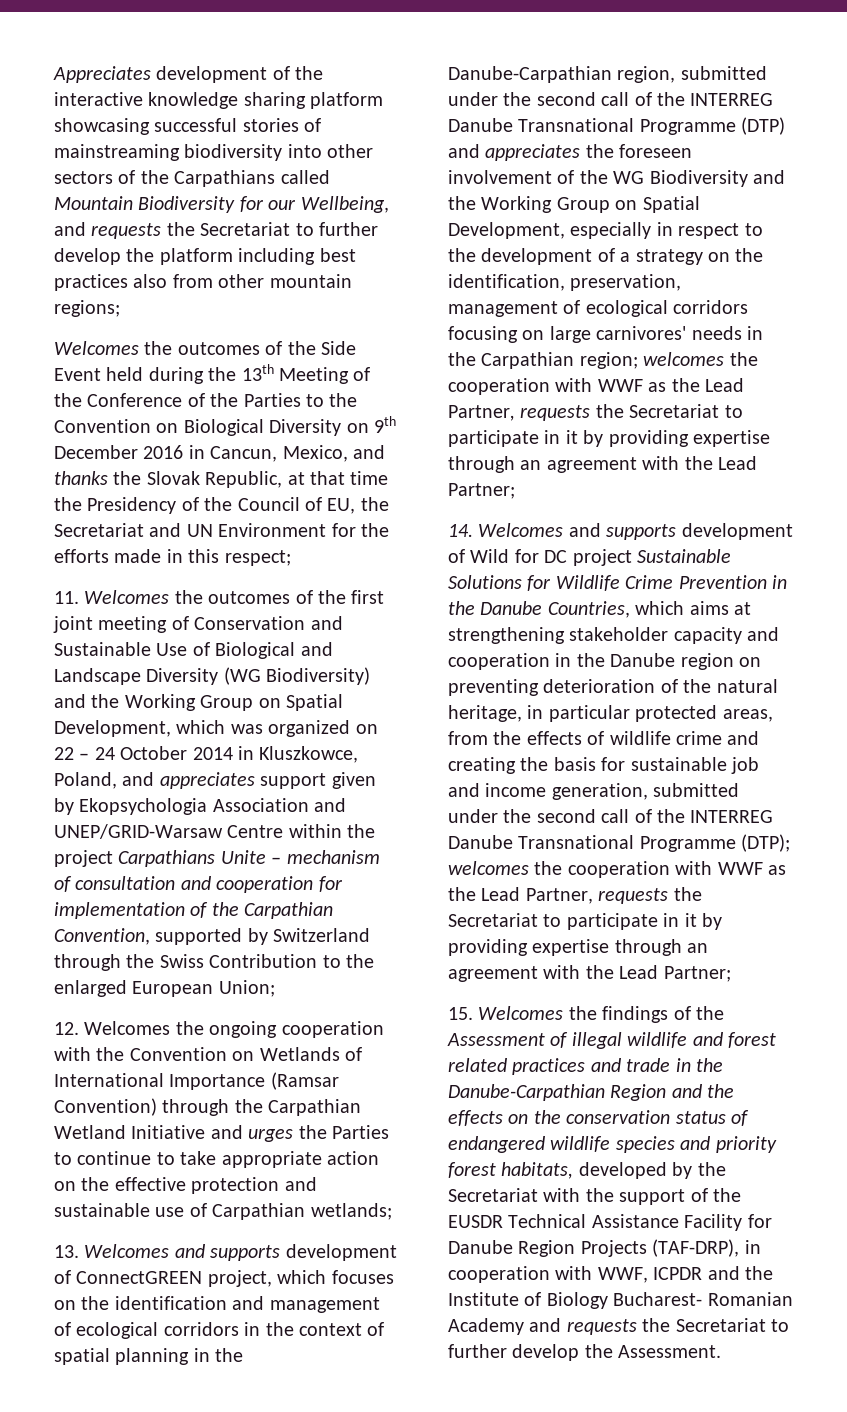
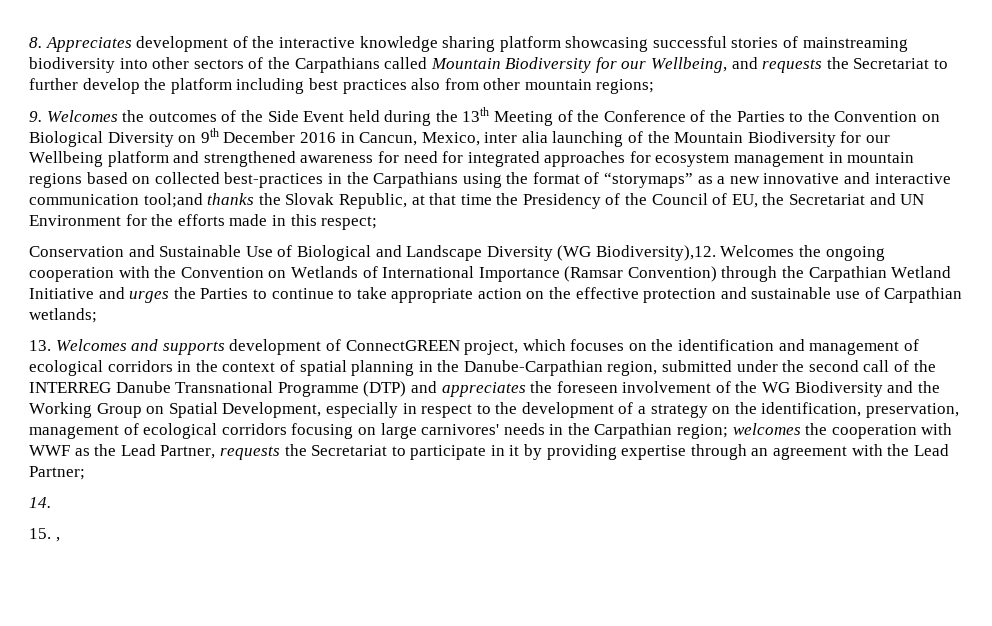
- Appreciates development of the interactive knowledge sharing platform showcasing successful stories of mainstreaming biodiversity into other sectors of the Carpathians called Mountain Biodiversity for our Wellbeing, and requests the Secretariat to further develop the platform including best practices also from other mountain regions;
+ 8. Appreciates development of the interactive knowledge sharing platform showcasing successful stories of mainstreaming biodiversity into other sectors of the Carpathians called Mountain Biodiversity for our Wellbeing, and requests the Secretariat to further develop the platform including best practices also from other mountain regions;
- Welcomes the outcomes of the Side Event held during the 13th Meeting of the Conference of the Parties to the Convention on Biological Diversity on 9th December 2016 in Cancun, Mexico, and thanks the Slovak Republic, at that time the Presidency of the Council of EU, the Secretariat and UN Environment for the efforts made in this respect;
+ 9. Welcomes the outcomes of the Side Event held during the 13th Meeting of the Conference of the Parties to the Convention on Biological Diversity on 9th December 2016 in Cancun, Mexico, inter alia launching of the Mountain Biodiversity for our Wellbeing platform and strengthened awareness for need for integrated approaches for ecosystem management in mountain regions based on collected best-practices in the Carpathians using the format of “storymaps” as a new innovative and interactive communication tool;and thanks the Slovak Republic, at that time the Presidency of the Council of EU, the Secretariat and UN Environment for the efforts made in this respect;
- 11. Welcomes the outcomes of the first joint meeting of Conservation and Sustainable Use of Biological and Landscape Diversity (WG Biodiversity) and the Working Group on Spatial Development, which was organized on 22 – 24 October 2014 in Kluszkowce, Poland, and appreciates support given by Ekopsychologia Association and UNEP/GRID-Warsaw Centre within the project Carpathians Unite – mechanism of consultation and cooperation for implementation of the Carpathian Convention, supported by Switzerland through the Swiss Contribution to the enlarged European Union;
- 12. Welcomes the ongoing cooperation with the Convention on Wetlands of International Importance (Ramsar Convention) through the Carpathian Wetland Initiative and urges the Parties to continue to take appropriate action on the effective protection and sustainable use of Carpathian wetlands;
+ Conservation and Sustainable Use of Biological and Landscape Diversity (WG Biodiversity),12. Welcomes the ongoing cooperation with the Convention on Wetlands of International Importance (Ramsar Convention) through the Carpathian Wetland Initiative and urges the Parties to continue to take appropriate action on the effective protection and sustainable use of Carpathian wetlands;
- 14. Welcomes and supports development of Wild for DC project Sustainable Solutions for Wildlife Crime Prevention in the Danube Countries, which aims at strengthening stakeholder capacity and cooperation in the Danube region on preventing deterioration of the natural heritage, in particular protected areas, from the effects of wildlife crime and creating the basis for sustainable job and income generation, submitted under the second call of the INTERREG Danube Transnational Programme (DTP); welcomes the cooperation with WWF as the Lead Partner, requests the Secretariat to participate in it by providing expertise through an agreement with the Lead Partner;
- 15. Welcomes the findings of the Assessment of illegal wildlife and forest related practices and trade in the Danube-Carpathian Region and the effects on the conservation status of endangered wildlife species and priority forest habitats, developed by the Secretariat with the support of the EUSDR Technical Assistance Facility for Danube Region Projects (TAF-DRP), in cooperation with WWF, ICPDR and the Institute of Biology Bucharest- Romanian Academy and requests the Secretariat to further develop the Assessment.
+ 14.
+ 15. ,

